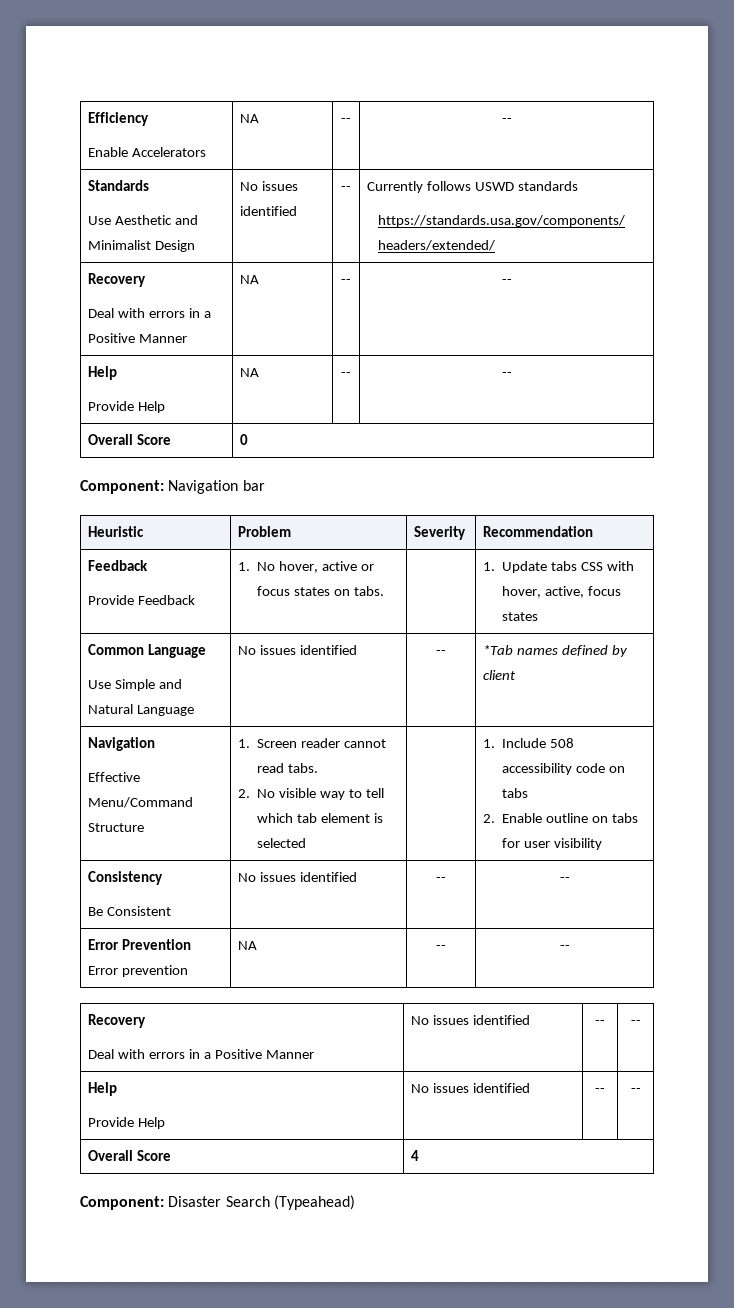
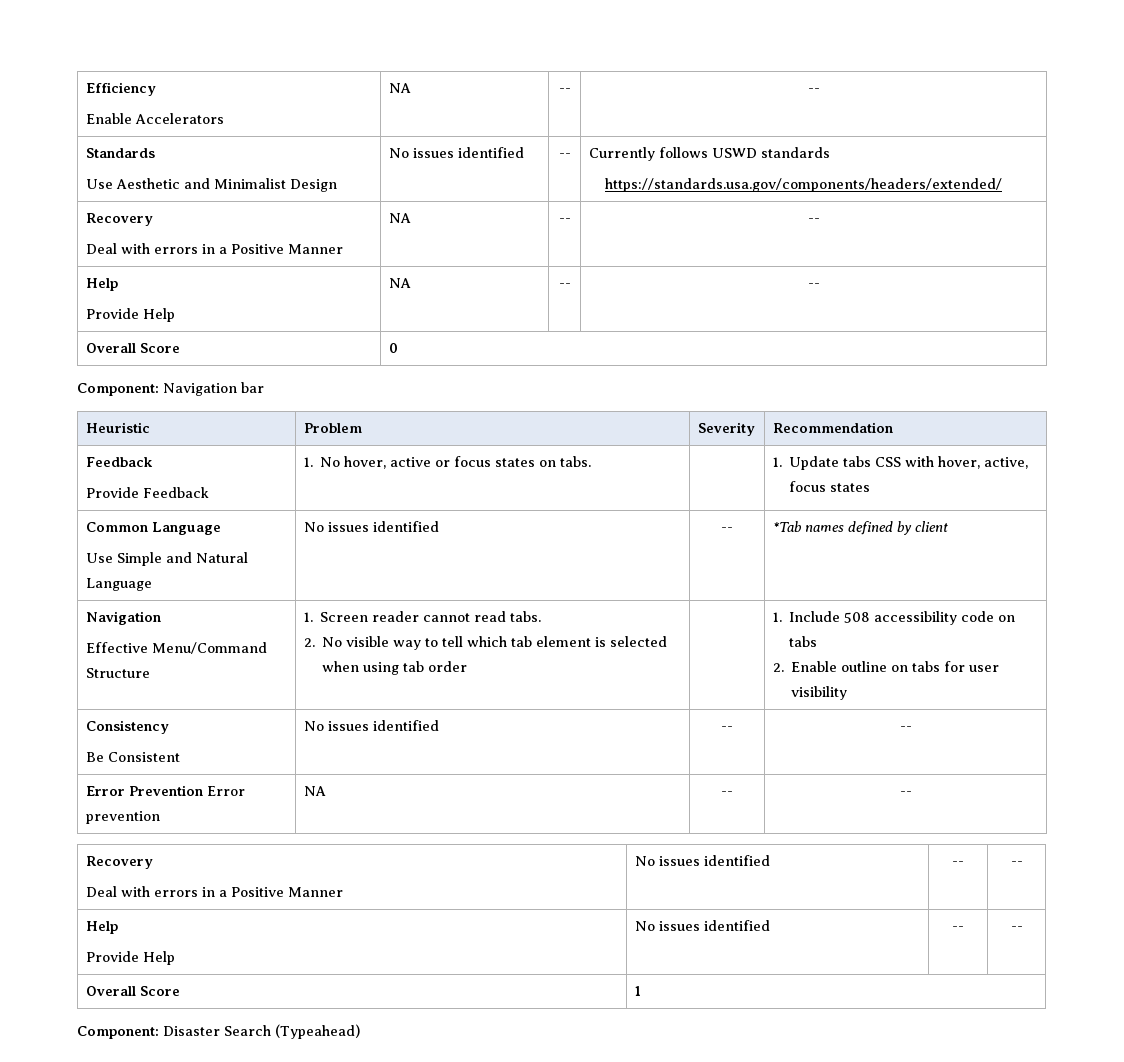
  Common Language
  Use Simple and Natural Language | No issues identified | -- | *Tab names defined by client
  Navigation
  Effective Menu/Command Structure | 1. Screen reader cannot read tabs.
- 2. No visible way to tell which tab element is selected | | 1. Include 508 accessibility code on tabs
+ 2. No visible way to tell which tab element is selected when using tab order | | 1. Include 508 accessibility code on tabs
- Overall Score | 4
+ Overall Score | 1

